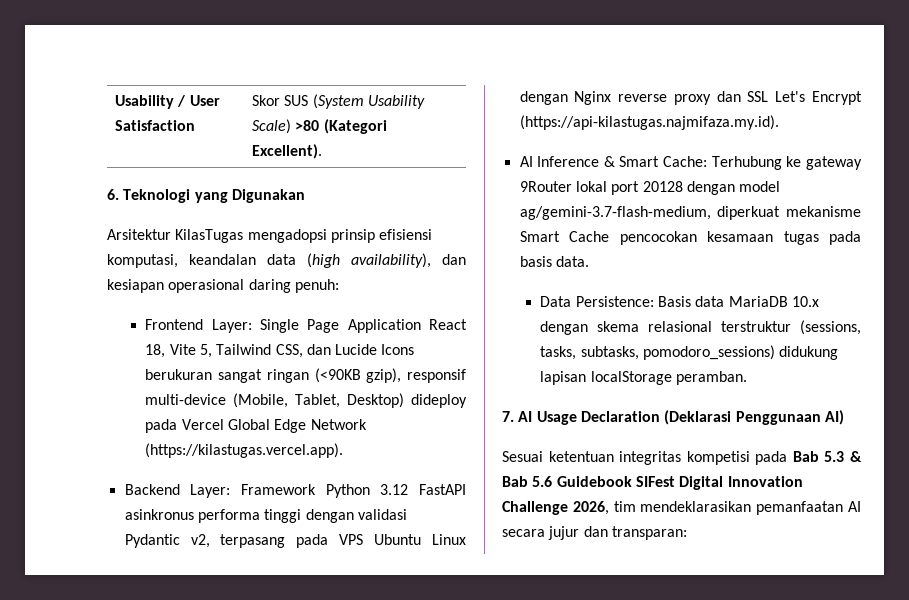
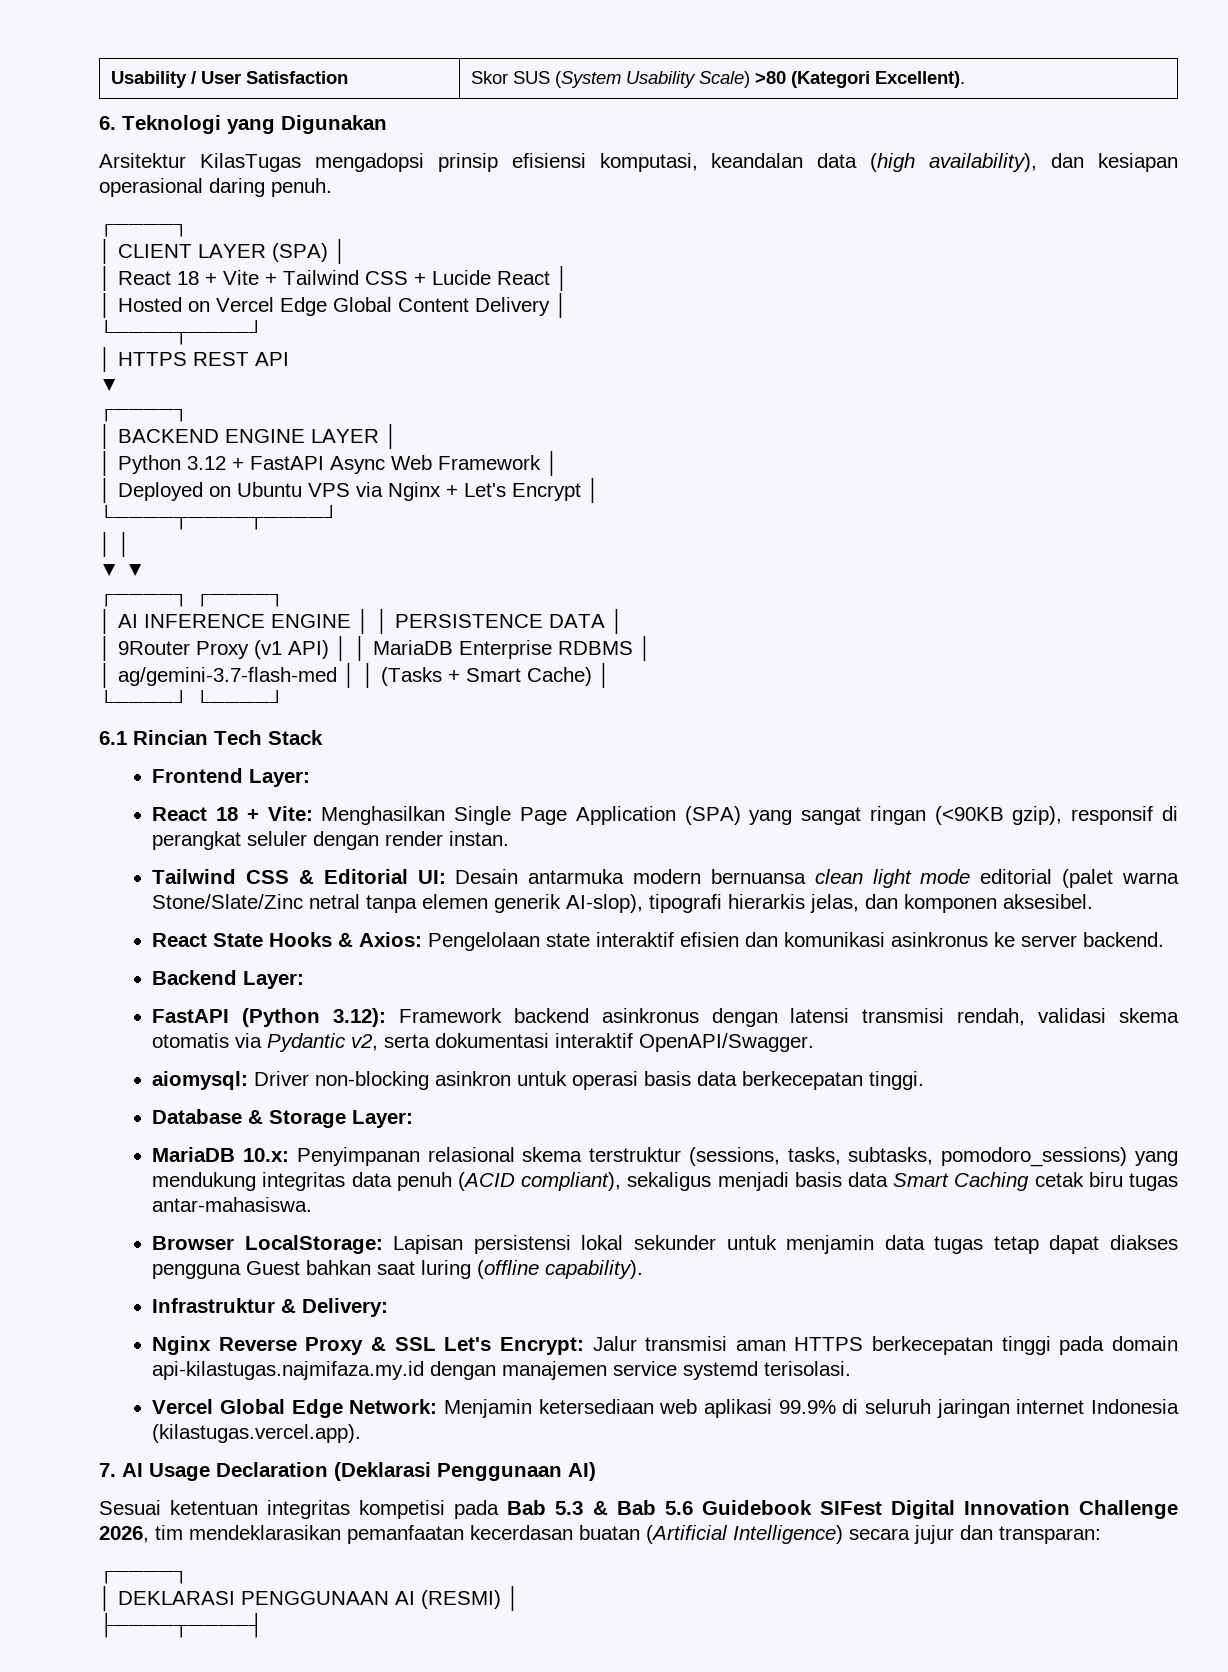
- Arsitektur KilasTugas mengadopsi prinsip efisiensi komputasi, keandalan data (high availability), dan kesiapan operasional daring penuh:
- Frontend Layer: Single Page Application React 18, Vite 5, Tailwind CSS, dan Lucide Icons berukuran sangat ringan (<90KB gzip), responsif multi-device (Mobile, Tablet, Desktop) dideploy pada Vercel Global Edge Network (https://kilastugas.vercel.app).
- Backend Layer: Framework Python 3.12 FastAPI asinkronus performa tinggi dengan validasi Pydantic v2, terpasang pada VPS Ubuntu Linux dengan Nginx reverse proxy dan SSL Let's Encrypt (https://api-kilastugas.najmifaza.my.id).
- AI Inference & Smart Cache: Terhubung ke gateway 9Router lokal port 20128 dengan model ag/gemini-3.7-flash-medium, diperkuat mekanisme Smart Cache pencocokan kesamaan tugas pada basis data.
- Data Persistence: Basis data MariaDB 10.x dengan skema relasional terstruktur (sessions, tasks, subtasks, pomodoro_sessions) didukung lapisan localStorage peramban.
+ Arsitektur KilasTugas mengadopsi prinsip efisiensi komputasi, keandalan data (high availability), dan kesiapan operasional daring penuh.
+ ┌────┐
+ │ CLIENT LAYER (SPA) │
+ │ React 18 + Vite + Tailwind CSS + Lucide React │
+ │ Hosted on Vercel Edge Global Content Delivery │
+ └────┬────┘
+ │ HTTPS REST API
+ ▼
+ ┌────┐
+ │ BACKEND ENGINE LAYER │
+ │ Python 3.12 + FastAPI Async Web Framework │
+ │ Deployed on Ubuntu VPS via Nginx + Let's Encrypt │
+ └────┬────┬────┘
+ │ │
+ ▼ ▼
+ ┌────┐ ┌────┐
+ │ AI INFERENCE ENGINE │ │ PERSISTENCE DATA │
+ │ 9Router Proxy (v1 API) │ │ MariaDB Enterprise RDBMS │
+ │ ag/gemini-3.7-flash-med │ │ (Tasks + Smart Cache) │
+ └────┘ └────┘
+ 6.1 Rincian Tech Stack
+ Frontend Layer:
+ React 18 + Vite: Menghasilkan Single Page Application (SPA) yang sangat ringan (<90KB gzip), responsif di perangkat seluler dengan render instan.
+ Tailwind CSS & Editorial UI: Desain antarmuka modern bernuansa clean light mode editorial (palet warna Stone/Slate/Zinc netral tanpa elemen generik AI-slop), tipografi hierarkis jelas, dan komponen aksesibel.
+ React State Hooks & Axios: Pengelolaan state interaktif efisien dan komunikasi asinkronus ke server backend.
+ Backend Layer:
+ FastAPI (Python 3.12): Framework backend asinkronus dengan latensi transmisi rendah, validasi skema otomatis via Pydantic v2, serta dokumentasi interaktif OpenAPI/Swagger.
+ aiomysql: Driver non-blocking asinkron untuk operasi basis data berkecepatan tinggi.
+ Database & Storage Layer:
+ MariaDB 10.x: Penyimpanan relasional skema terstruktur (sessions, tasks, subtasks, pomodoro_sessions) yang mendukung integritas data penuh (ACID compliant), sekaligus menjadi basis data Smart Caching cetak biru tugas antar-mahasiswa.
+ Browser LocalStorage: Lapisan persistensi lokal sekunder untuk menjamin data tugas tetap dapat diakses pengguna Guest bahkan saat luring (offline capability).
+ Infrastruktur & Delivery:
+ Nginx Reverse Proxy & SSL Let's Encrypt: Jalur transmisi aman HTTPS berkecepatan tinggi pada domain api-kilastugas.najmifaza.my.id dengan manajemen service systemd terisolasi.
+ Vercel Global Edge Network: Menjamin ketersediaan web aplikasi 99.9% di seluruh jaringan internet Indonesia (kilastugas.vercel.app).
- Sesuai ketentuan integritas kompetisi pada Bab 5.3 & Bab 5.6 Guidebook SIFest Digital Innovation Challenge 2026, tim mendeklarasikan pemanfaatan AI secara jujur dan transparan:
+ Sesuai ketentuan integritas kompetisi pada Bab 5.3 & Bab 5.6 Guidebook SIFest Digital Innovation Challenge 2026, tim mendeklarasikan pemanfaatan kecerdasan buatan (Artificial Intelligence) secara jujur dan transparan:
+ ┌────┐
+ │ DEKLARASI PENGGUNAAN AI (RESMI) │
+ ├────┬────┤

